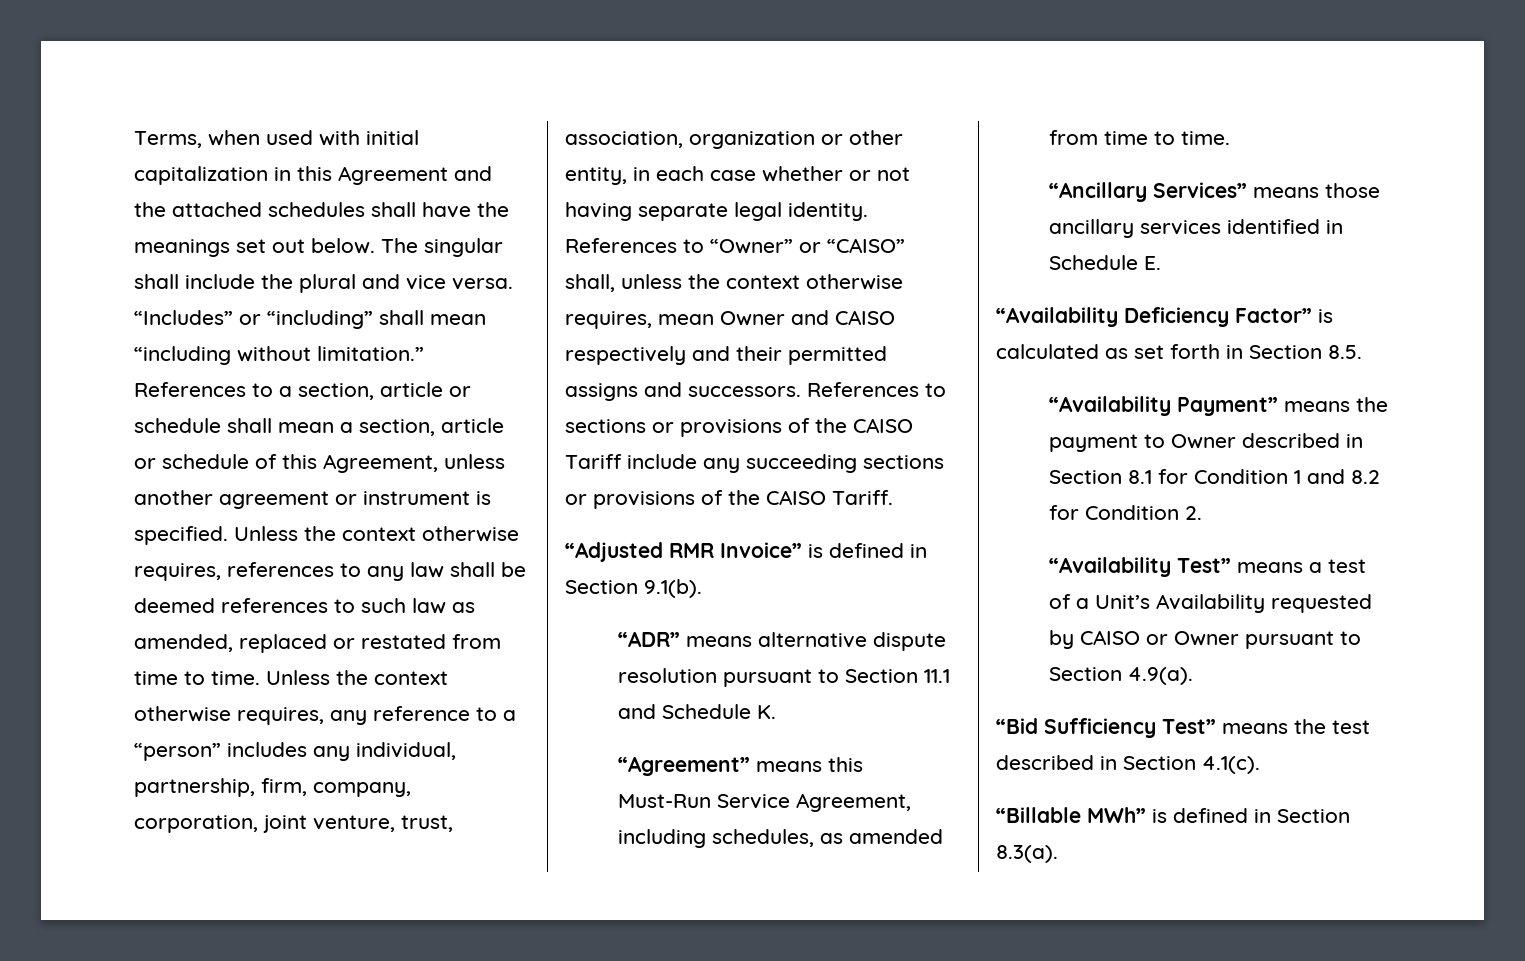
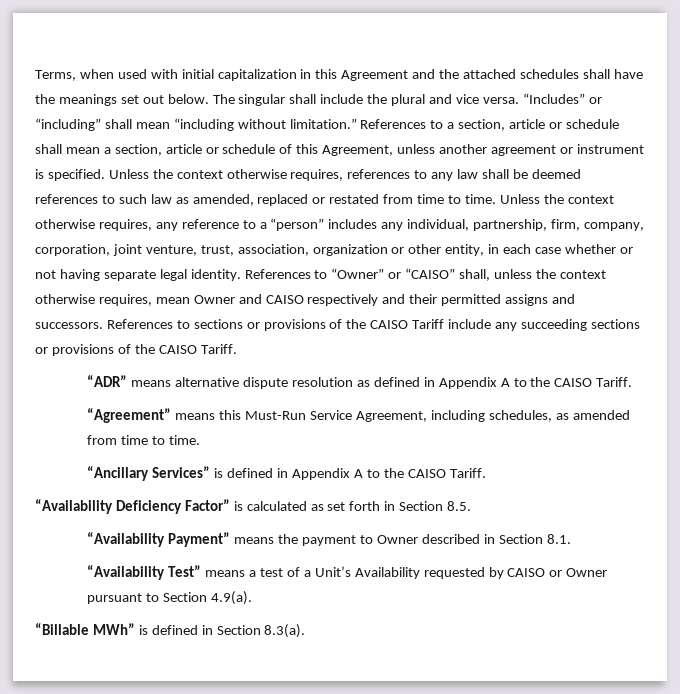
- “Adjusted RMR Invoice” is defined in Section 9.1(b).
- “ADR” means alternative dispute resolution pursuant to Section 11.1 and Schedule K.
+ “ADR” means alternative dispute resolution as defined in Appendix A to the CAISO Tariff.
- “Ancillary Services” means those ancillary services identified in Schedule E.
+ “Ancillary Services” is defined in Appendix A to the CAISO Tariff.
- “Availability Payment” means the payment to Owner described in Section 8.1 for Condition 1 and 8.2 for Condition 2.
+ “Availability Payment” means the payment to Owner described in Section 8.1.
- “Bid Sufficiency Test” means the test described in Section 4.1(c).

